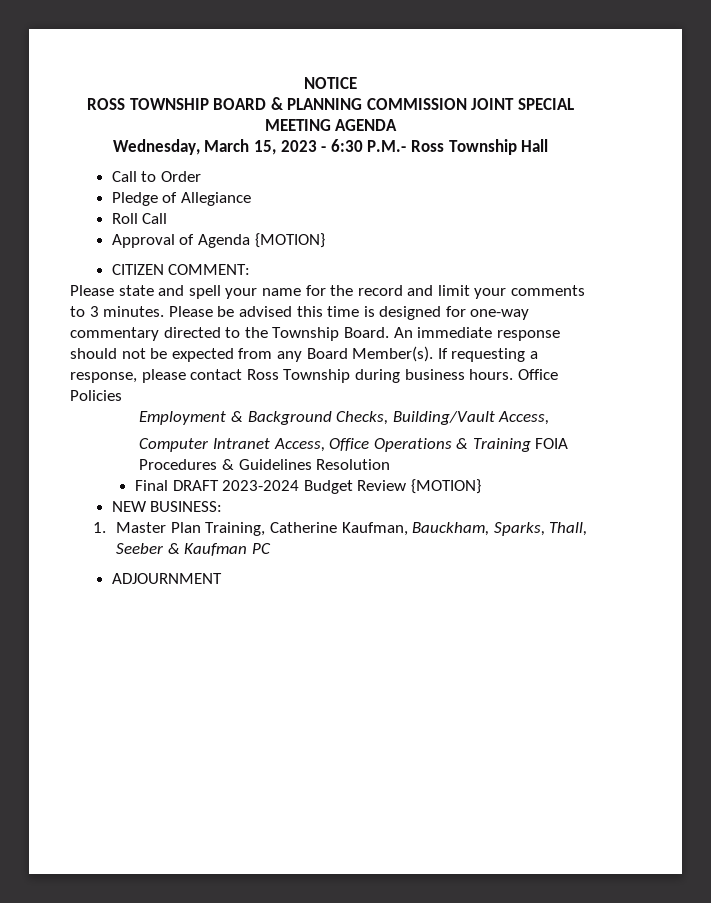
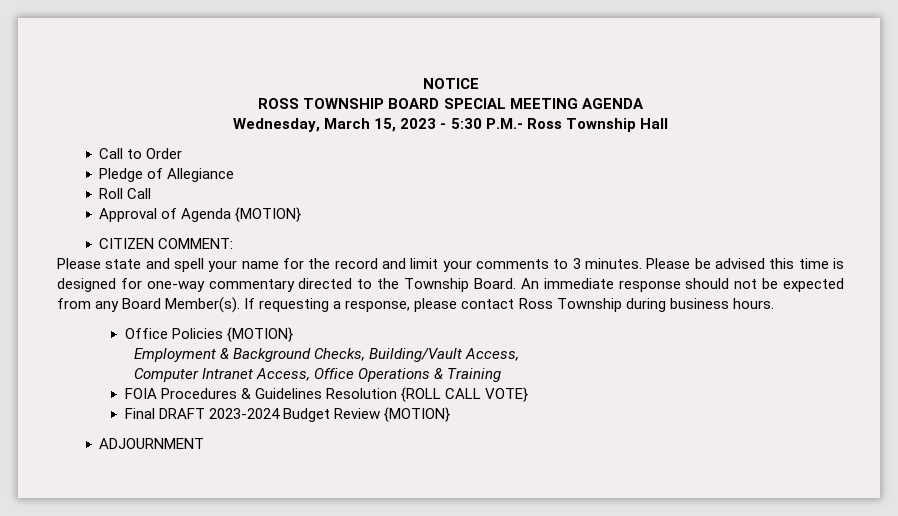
- ROSS TOWNSHIP BOARD & PLANNING COMMISSION JOINT SPECIAL MEETING AGENDA
+ ROSS TOWNSHIP BOARD SPECIAL MEETING AGENDA
- Wednesday, March 15, 2023 - 6:30 P.M.- Ross Township Hall
+ Wednesday, March 15, 2023 - 5:30 P.M.- Ross Township Hall
- If requesting a response, please contact Ross Township during business hours. Office Policies
+ If requesting a response, please contact Ross Township during business hours.
+ Office Policies {MOTION}
- Computer Intranet Access, Office Operations & Training FOIA Procedures & Guidelines Resolution
+ Computer Intranet Access, Office Operations & Training
+ FOIA Procedures & Guidelines Resolution {ROLL CALL VOTE}
- NEW BUSINESS:
- 1. Master Plan Training, Catherine Kaufman, Bauckham, Sparks, Thall, Seeber & Kaufman PC

